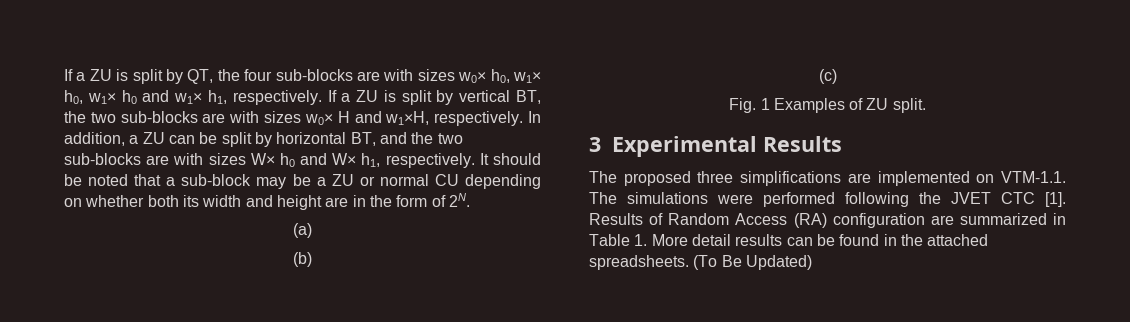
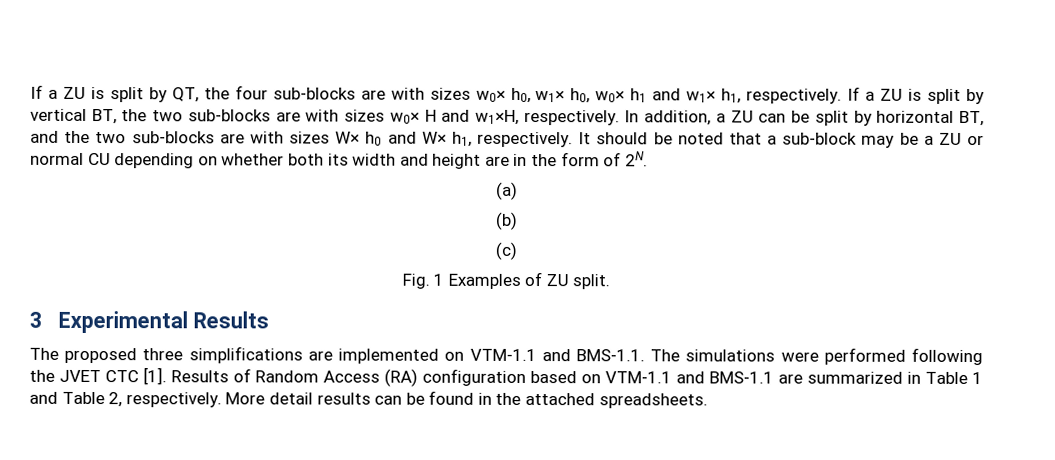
- If a ZU is split by QT, the four sub-blocks are with sizes w0× h0, w1× h0, w1× h0 and w1× h1, respectively.
+ If a ZU is split by QT, the four sub-blocks are with sizes w0× h0, w1× h0, w0× h1 and w1× h1, respectively.
- The proposed three simplifications are implemented on VTM-1.1. The simulations were performed following the JVET CTC [1].
+ The proposed three simplifications are implemented on VTM-1.1 and BMS-1.1. The simulations were performed following the JVET CTC [1].
- Results of Random Access (RA) configuration are summarized in Table 1. More detail results can be found in the attached spreadsheets. (To Be Updated)
+ Results of Random Access (RA) configuration based on VTM-1.1 and BMS-1.1 are summarized in Table 1 and Table 2, respectively. More detail results can be found in the attached spreadsheets.

